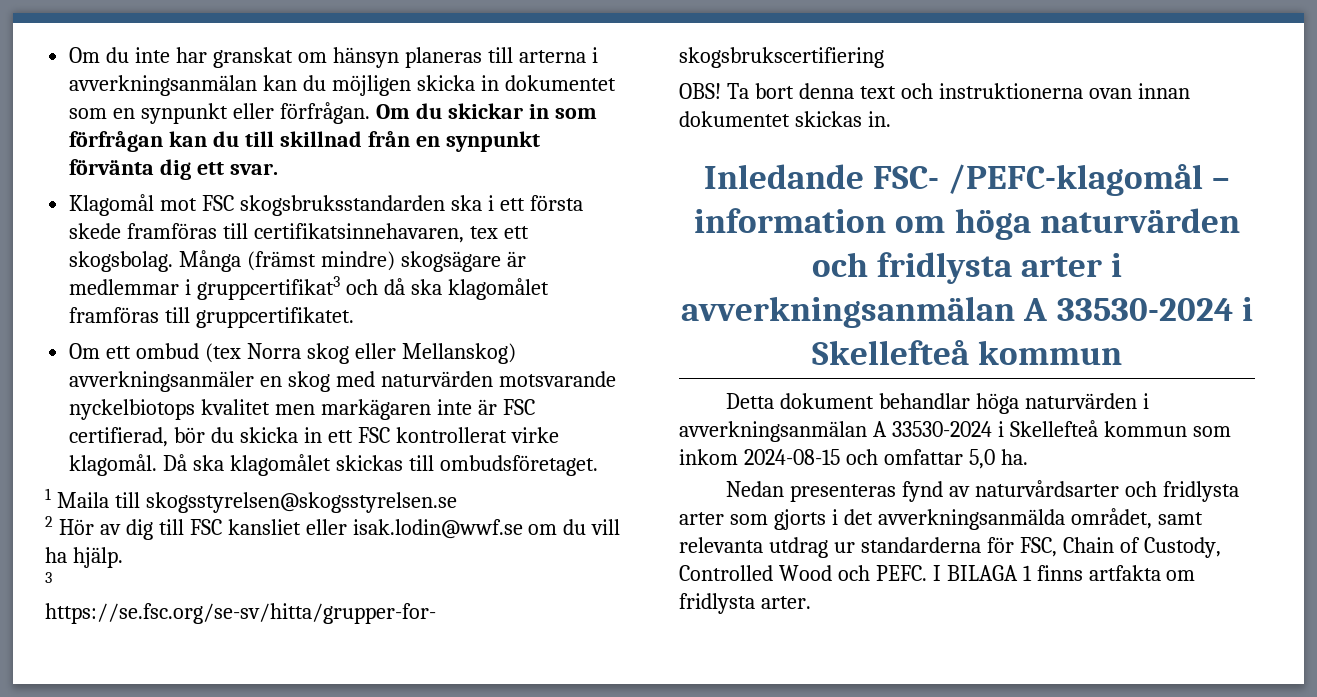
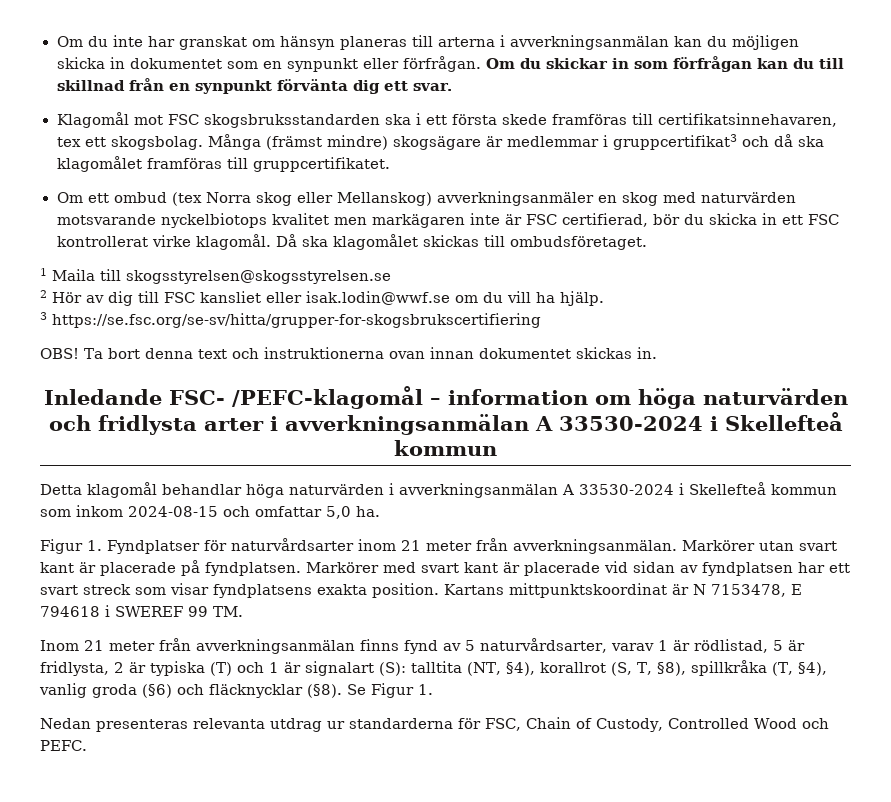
- Detta dokument behandlar höga naturvärden i avverkningsanmälan A 33530-2024 i Skellefteå kommun som inkom 2024-08-15 och omfattar 5,0 ha.
+ Detta klagomål behandlar höga naturvärden i avverkningsanmälan A 33530-2024 i Skellefteå kommun som inkom 2024-08-15 och omfattar 5,0 ha.
- Nedan presenteras fynd av naturvårdsarter och fridlysta arter som gjorts i det avverkningsanmälda området, samt relevanta utdrag ur standarderna för FSC, Chain of Custody, Controlled Wood och PEFC. I BILAGA 1 finns artfakta om fridlysta arter.
+ Figur 1. Fyndplatser för naturvårdsarter inom 21 meter från avverkningsanmälan. Markörer utan svart kant är placerade på fyndplatsen. Markörer med svart kant är placerade vid sidan av fyndplatsen har ett svart streck som visar fyndplatsens exakta position. Kartans mittpunktskoordinat är N 7153478, E 794618 i SWEREF 99 TM.
+ Inom 21 meter från avverkningsanmälan finns fynd av 5 naturvårdsarter, varav 1 är rödlistad, 5 är fridlysta, 2 är typiska (T) och 1 är signalart (S): talltita (NT, §4), korallrot (S, T, §8), spillkråka (T, §4), vanlig groda (§6) och fläcknycklar (§8). Se Figur 1.
+ Nedan presenteras relevanta utdrag ur standarderna för FSC, Chain of Custody, Controlled Wood och PEFC.

